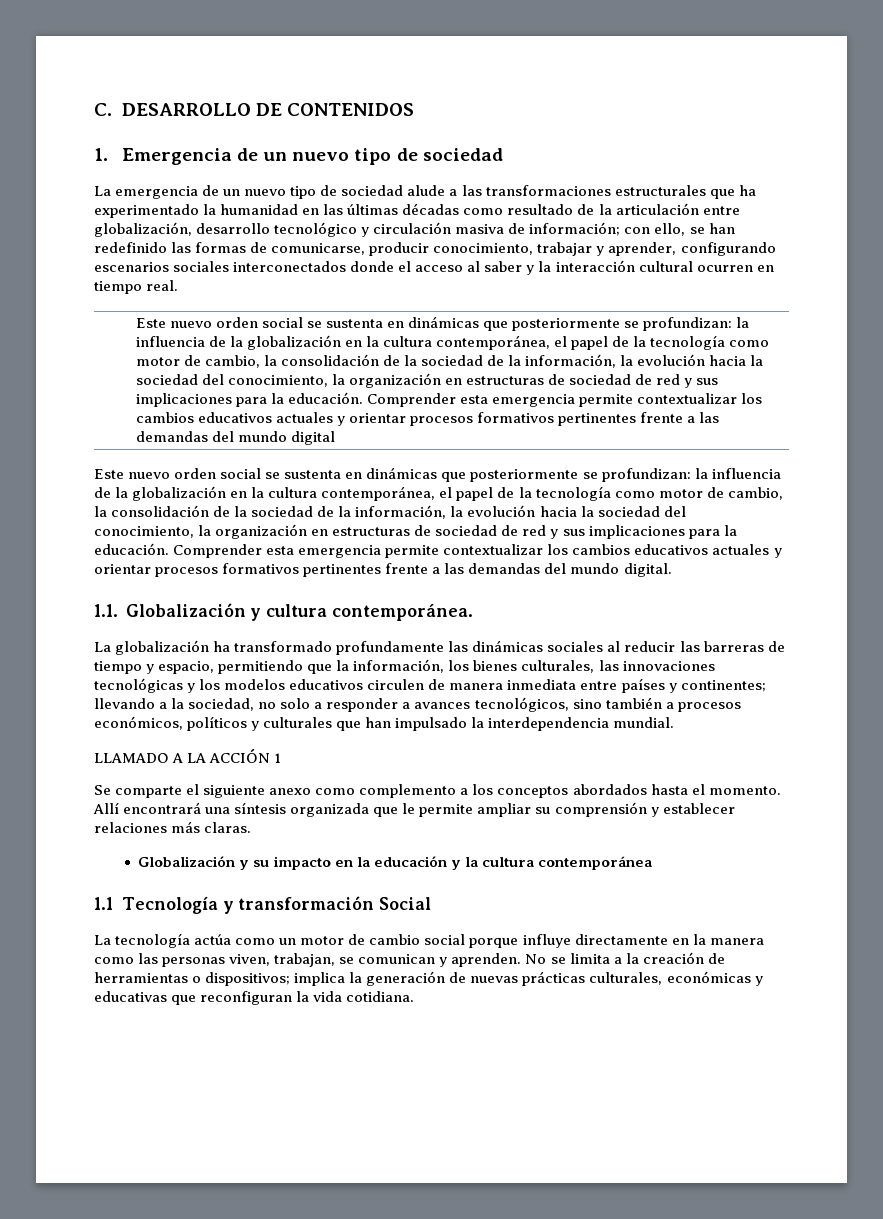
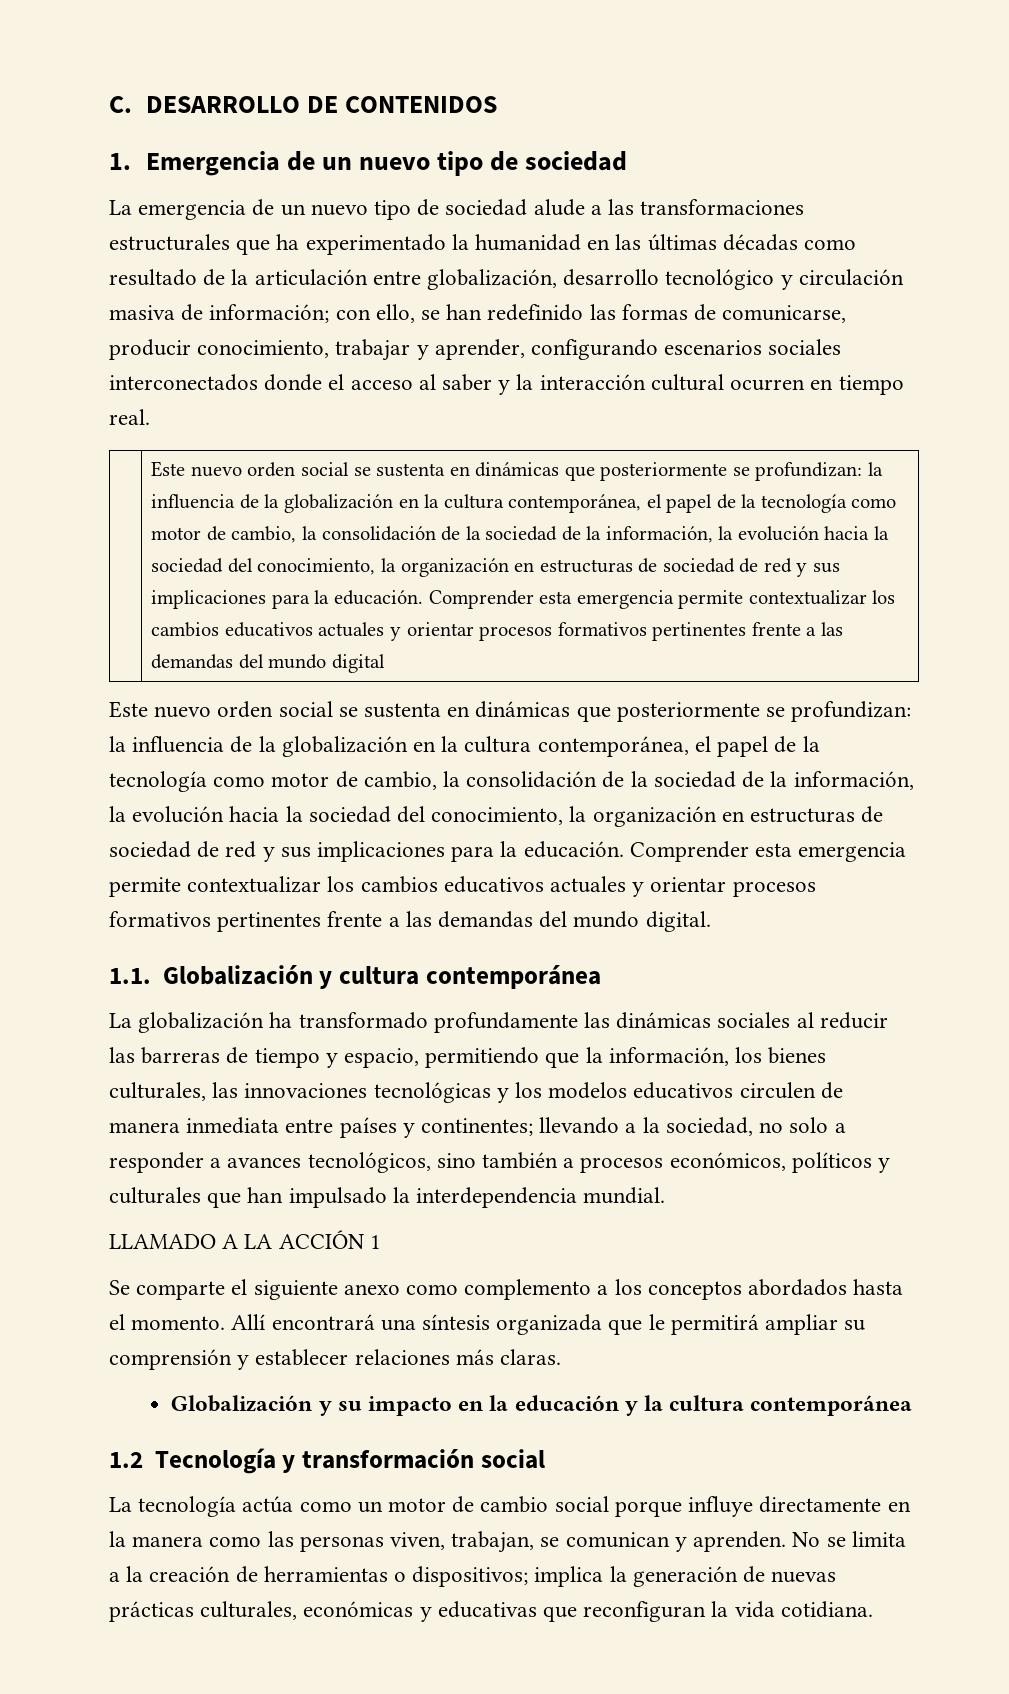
- 1.1. Globalización y cultura contemporánea.
+ 1.1. Globalización y cultura contemporánea
- Allí encontrará una síntesis organizada que le permite ampliar su comprensión y establecer relaciones más claras.
+ Allí encontrará una síntesis organizada que le permitirá ampliar su comprensión y establecer relaciones más claras.
- 1.1 Tecnología y transformación Social
+ 1.2 Tecnología y transformación social

